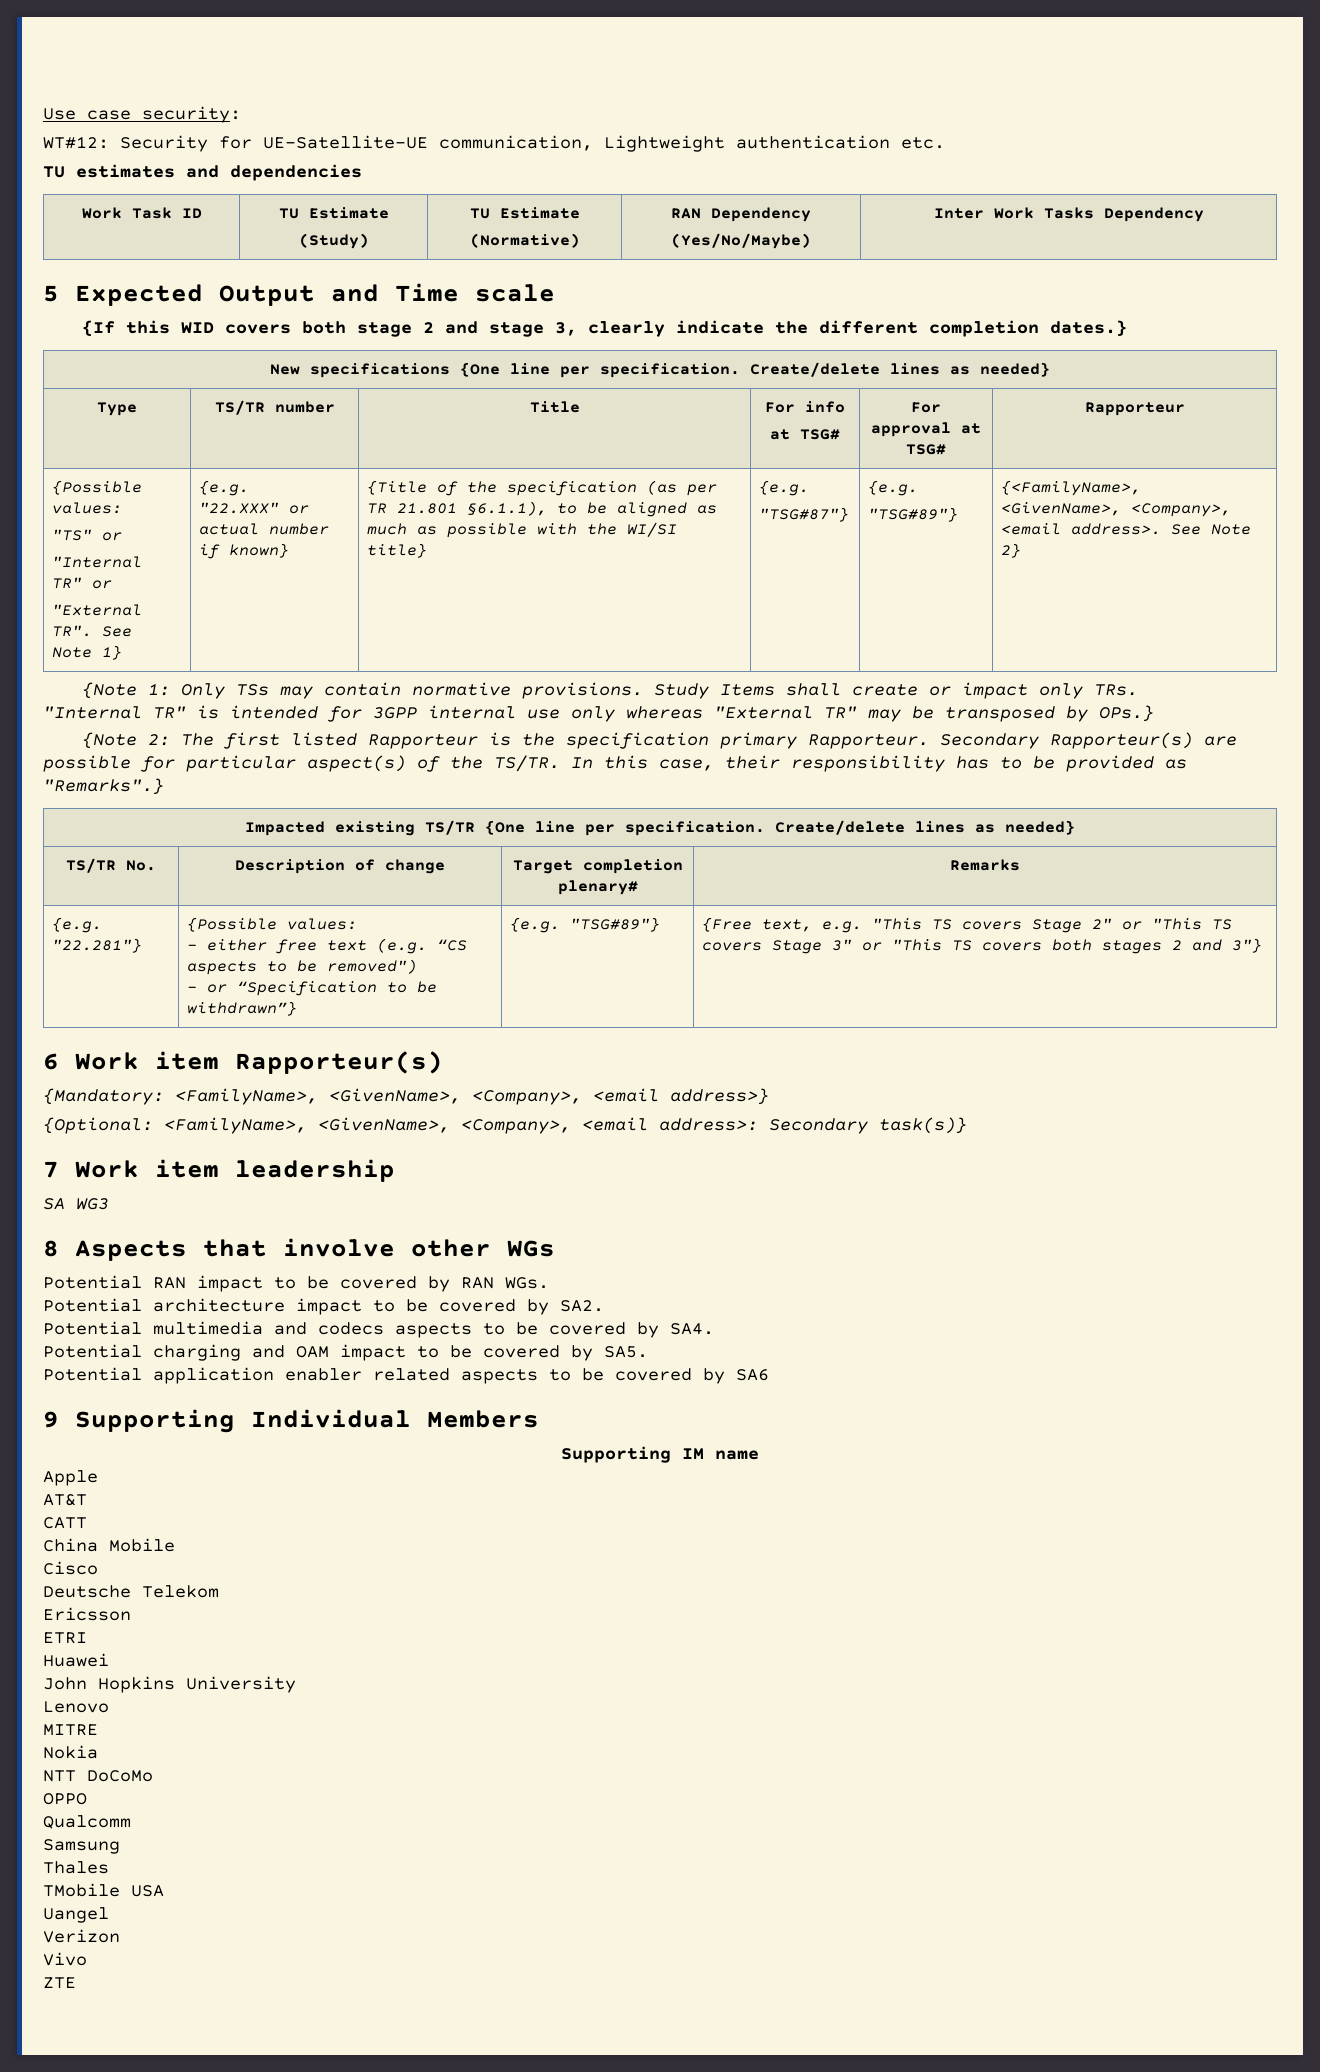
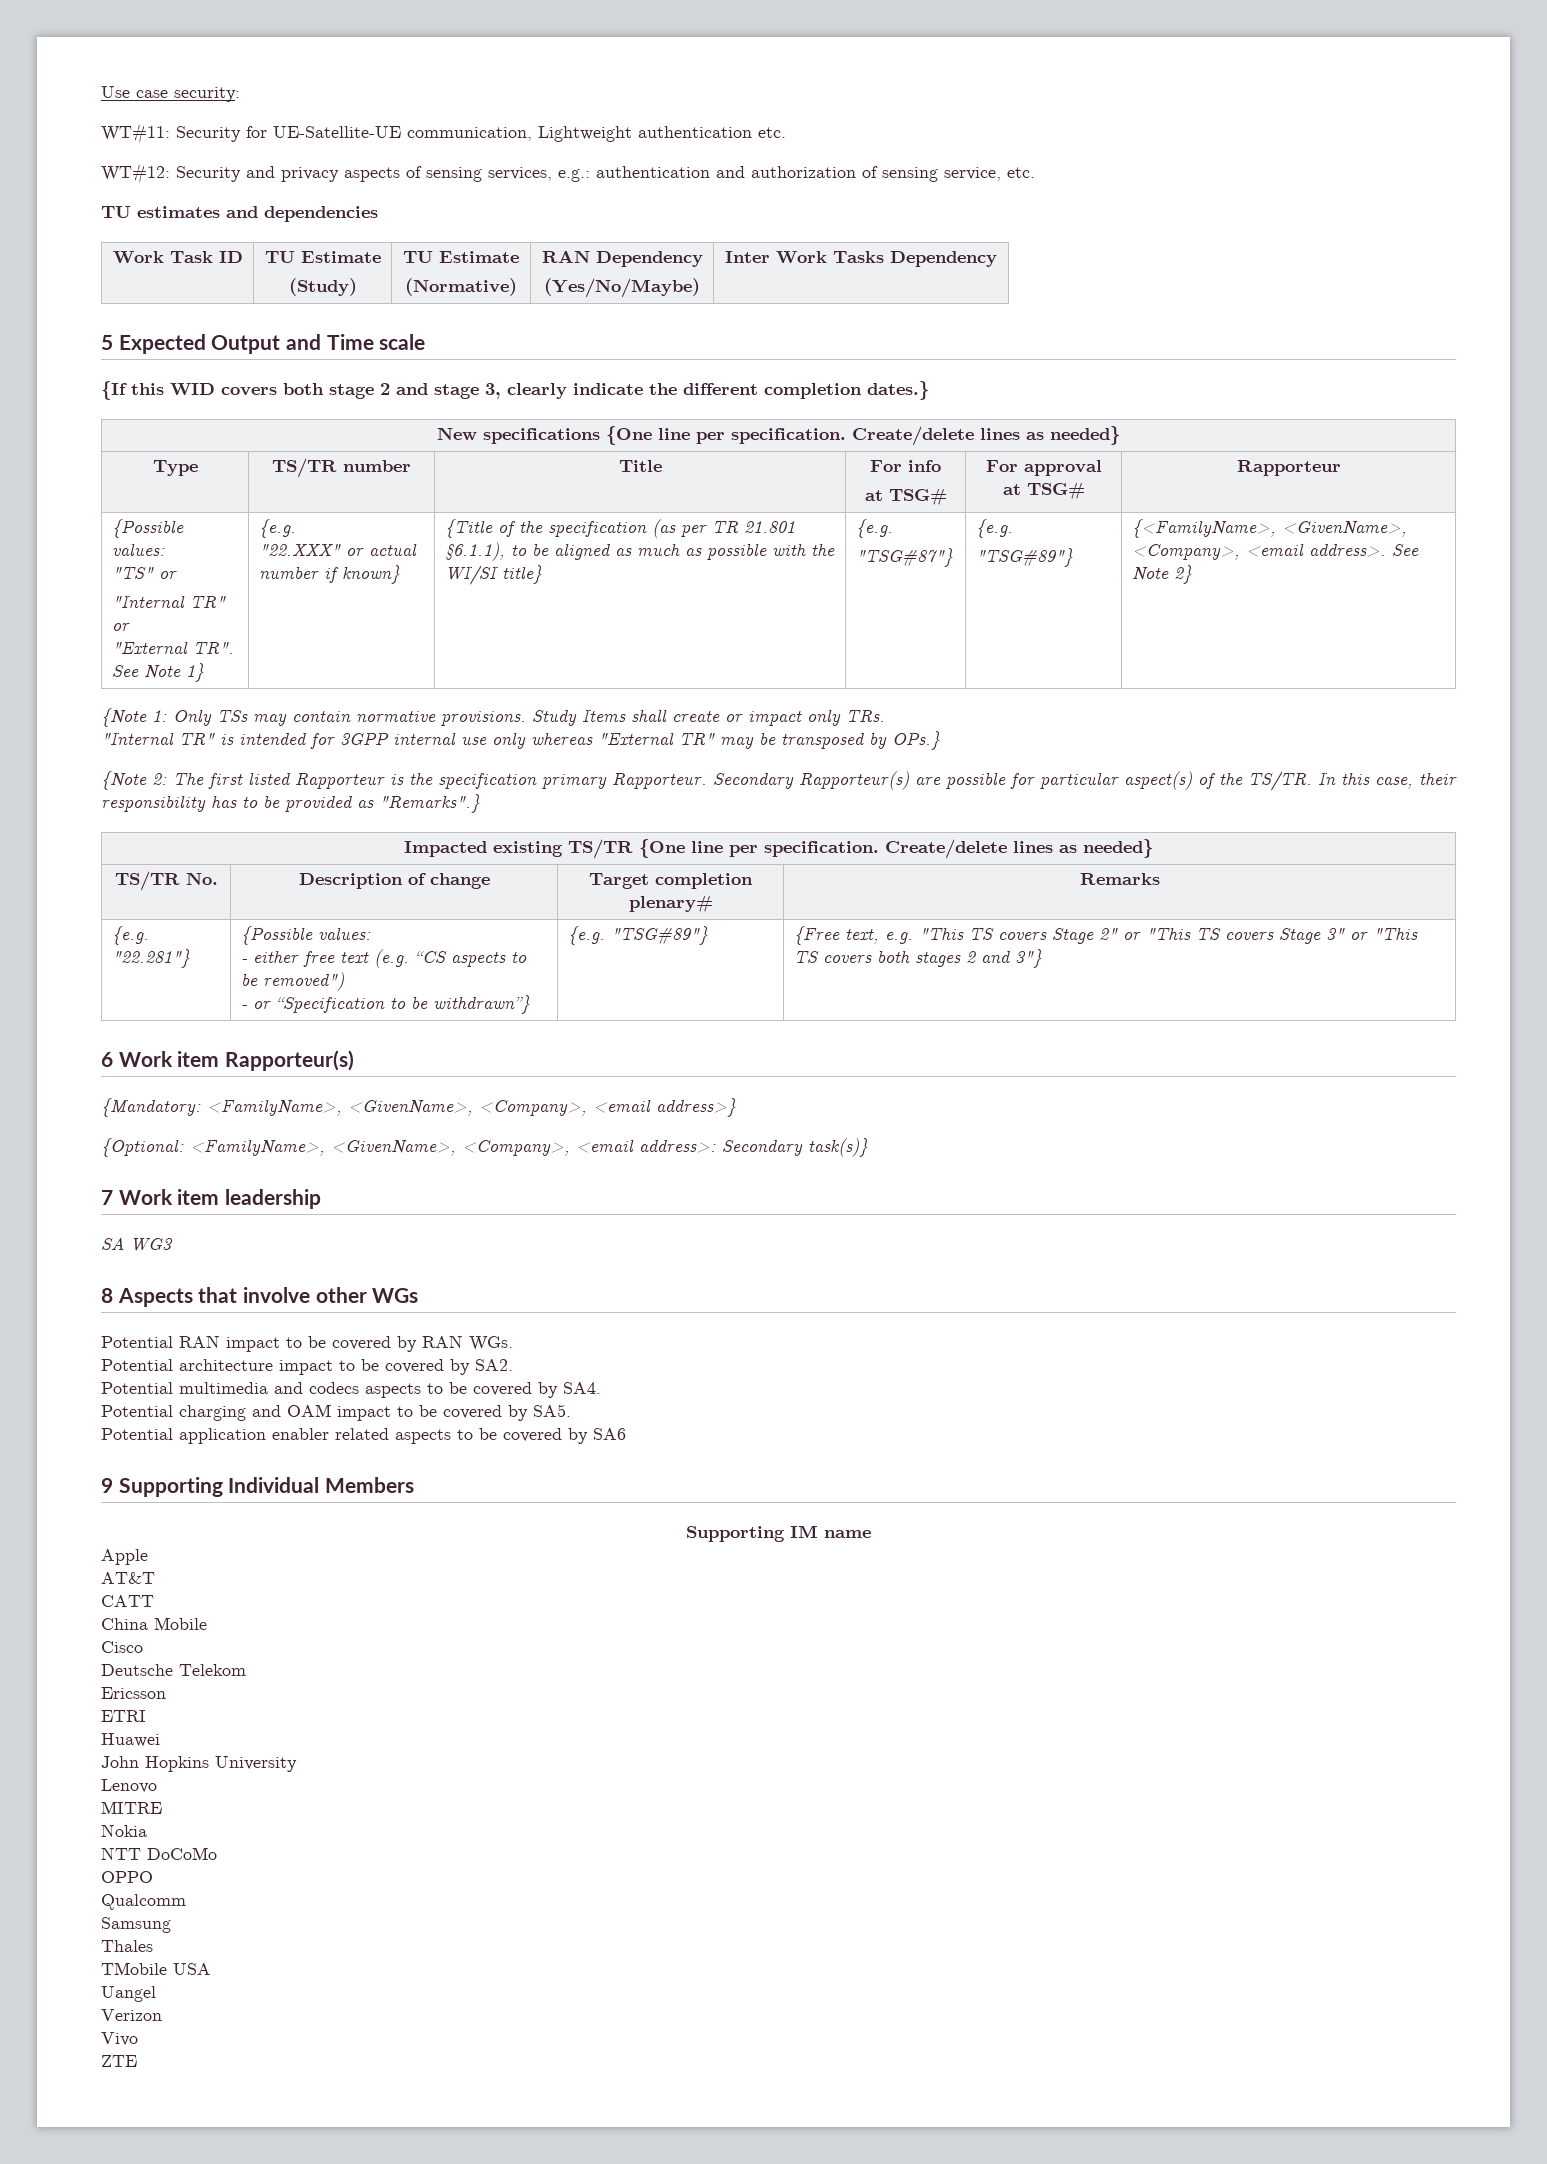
- WT#12: Security for UE-Satellite-UE communication, Lightweight authentication etc.
+ WT#11: Security for UE-Satellite-UE communication, Lightweight authentication etc.
+ WT#12: Security and privacy aspects of sensing services, e.g.: authentication and authorization of sensing service, etc.

